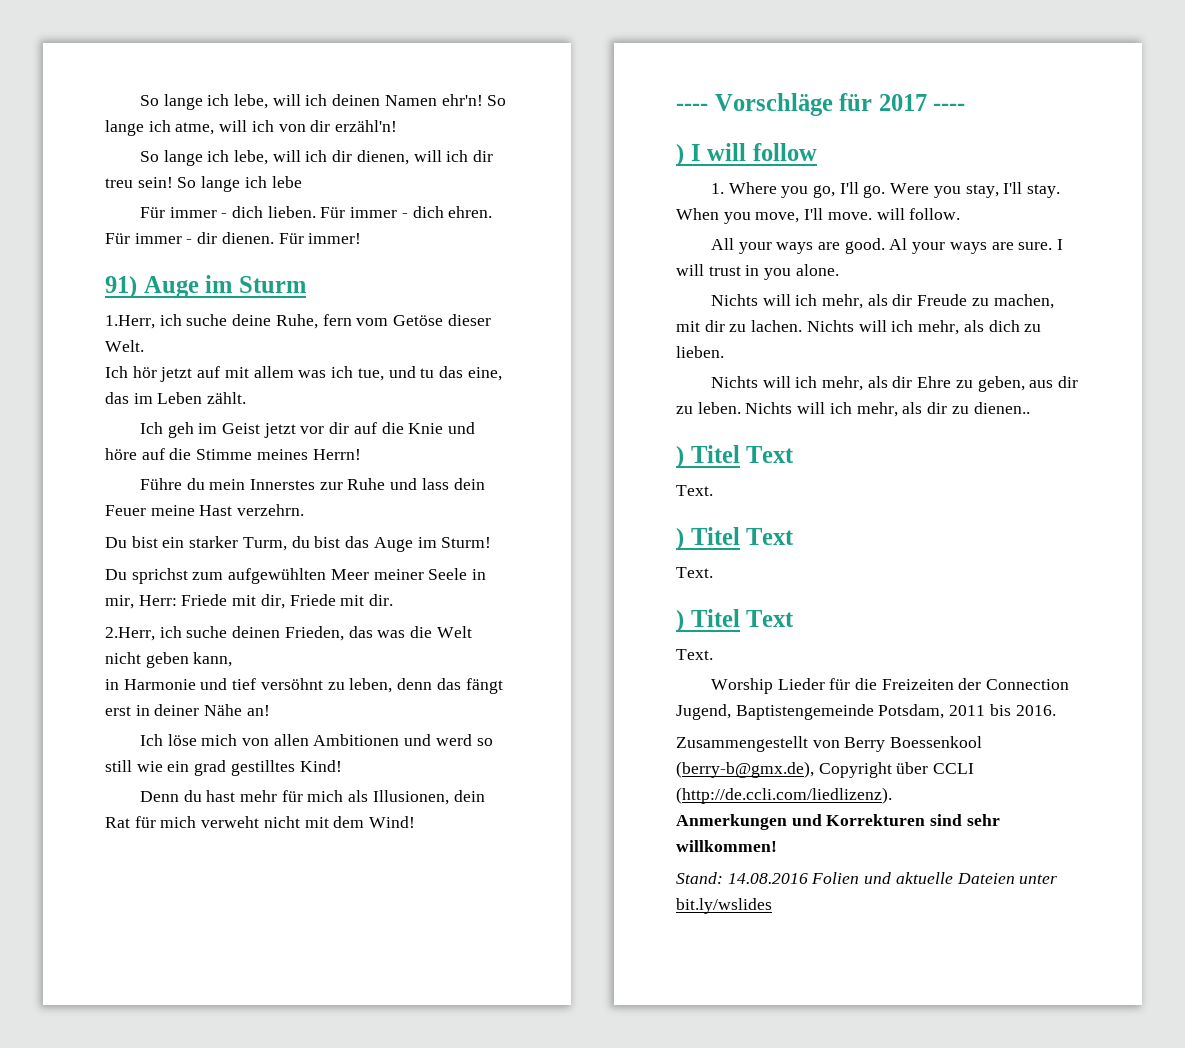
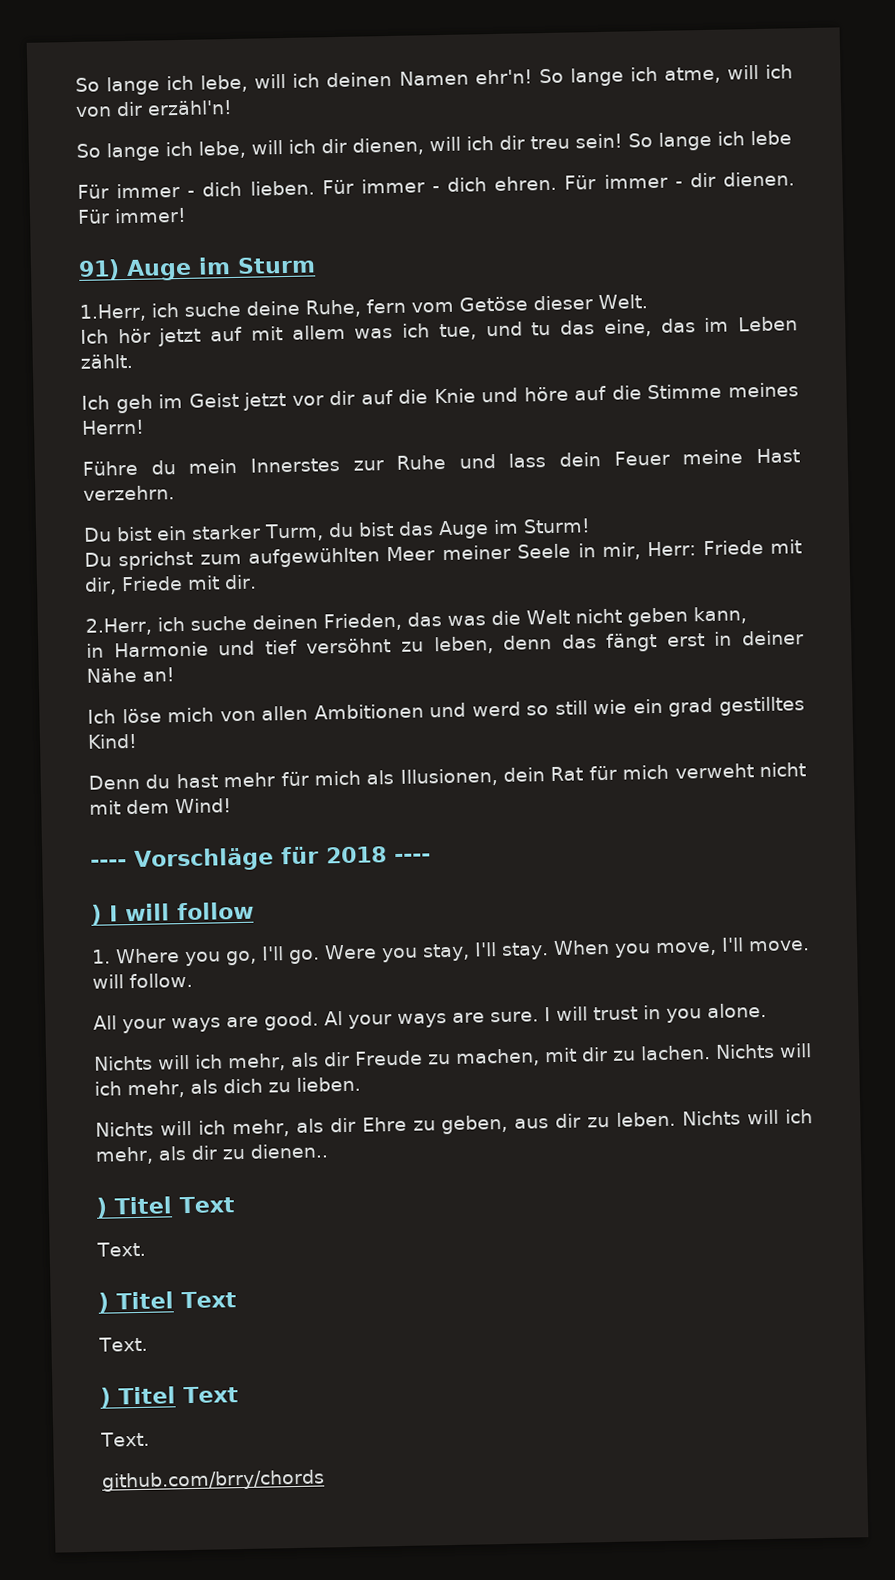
- ---- Vorschläge für 2017 ----
+ ---- Vorschläge für 2018 ----
- Worship Lieder für die Freizeiten der Connection Jugend, Baptistengemeinde Potsdam, 2011 bis 2016.
- Zusammengestellt von Berry Boessenkool (berry-b@gmx.de), Copyright über CCLI (http://de.ccli.com/liedlizenz).
- Anmerkungen und Korrekturen sind sehr willkommen!
- Stand: 14.08.2016 Folien und aktuelle Dateien unter bit.ly/wslides
+ github.com/brry/chords

